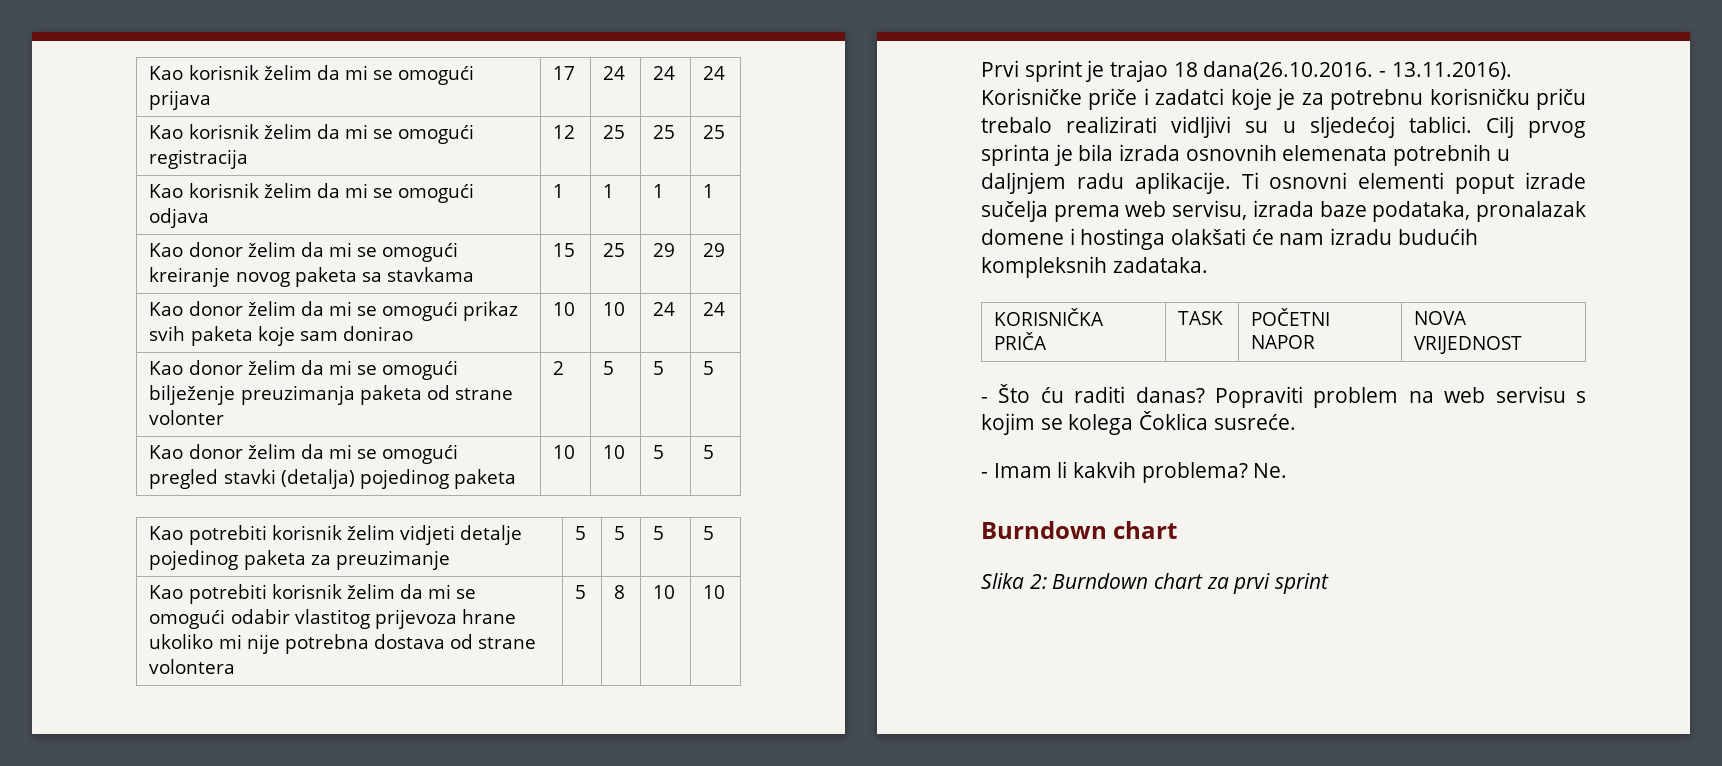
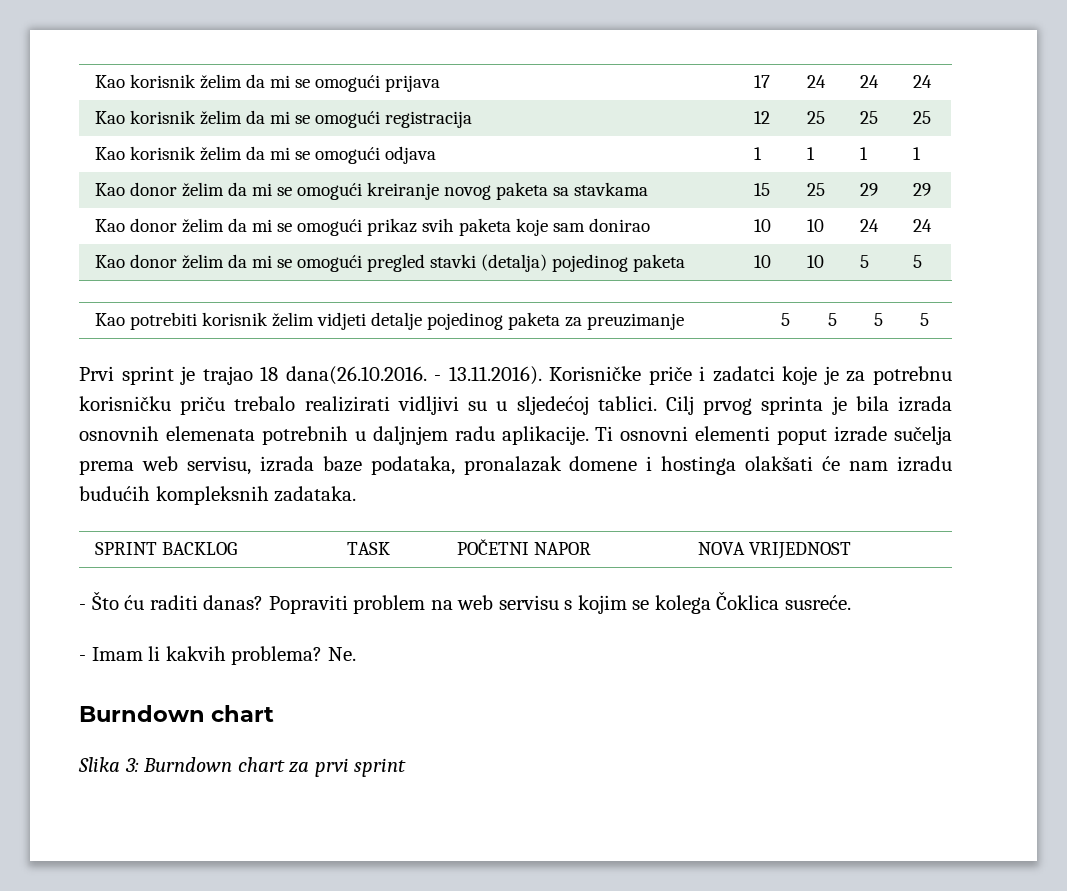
- Kao donor želim da mi se omogući bilježenje preuzimanja paketa od strane volonter | 2 | 5 | 5 | 5
- Kao potrebiti korisnik želim da mi se omogući odabir vlastitog prijevoza hrane ukoliko mi nije potrebna dostava od strane volontera | 5 | 8 | 10 | 10
- KORISNIČKA PRIČA | TASK | POČETNI NAPOR | NOVA VRIJEDNOST
+ SPRINT BACKLOG | TASK | POČETNI NAPOR | NOVA VRIJEDNOST
- Slika 2: Burndown chart za prvi sprint
+ Slika 3: Burndown chart za prvi sprint

